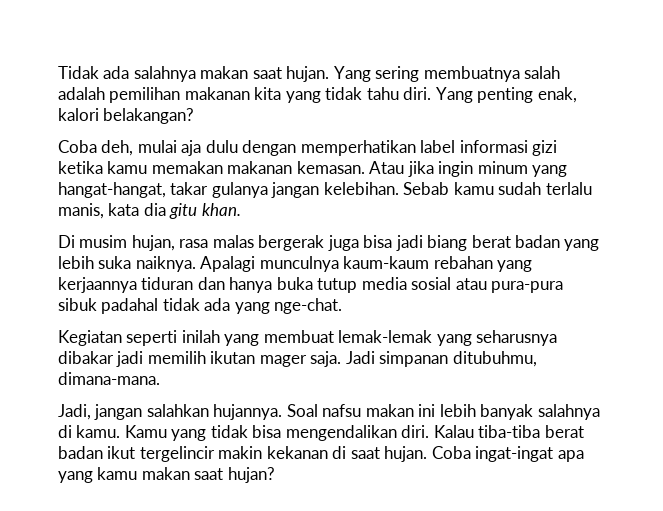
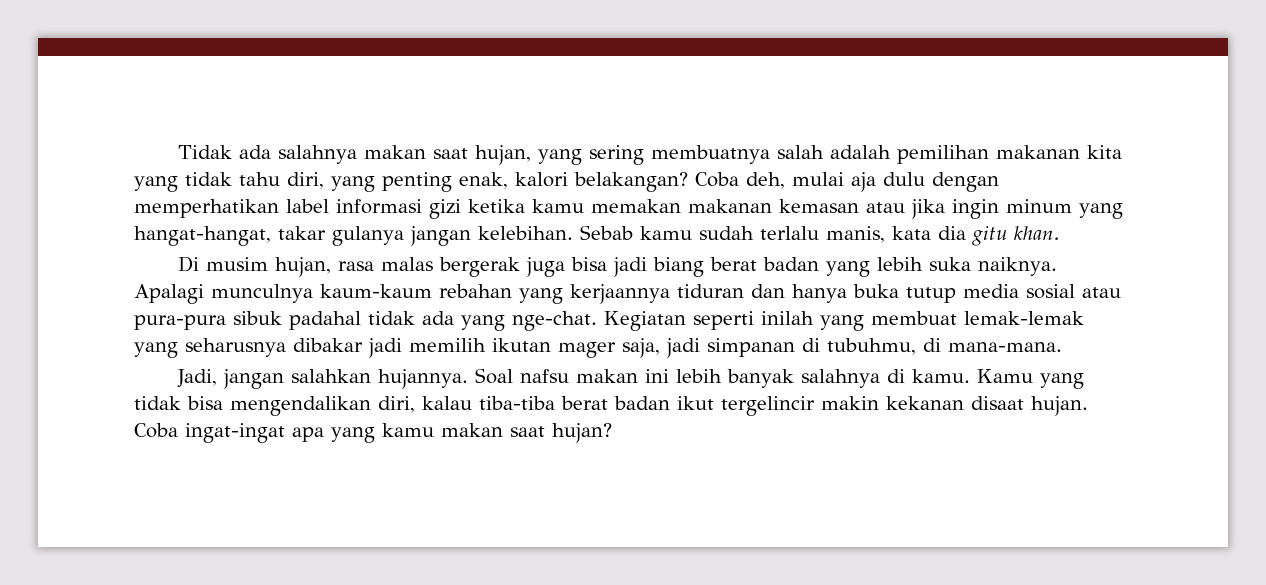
- Tidak ada salahnya makan saat hujan. Yang sering membuatnya salah adalah pemilihan makanan kita yang tidak tahu diri. Yang penting enak, kalori belakangan?
- Coba deh, mulai aja dulu dengan memperhatikan label informasi gizi ketika kamu memakan makanan kemasan. Atau jika ingin minum yang hangat-hangat, takar gulanya jangan kelebihan.
+ Tidak ada salahnya makan saat hujan, yang sering membuatnya salah adalah pemilihan makanan kita yang tidak tahu diri, yang penting enak, kalori belakangan? Coba deh, mulai aja dulu dengan memperhatikan label informasi gizi ketika kamu memakan makanan kemasan atau jika ingin minum yang hangat-hangat, takar gulanya jangan kelebihan.
- Apalagi munculnya kaum-kaum rebahan yang kerjaannya tiduran dan hanya buka tutup media sosial atau pura-pura sibuk padahal tidak ada yang nge-chat.
- Kegiatan seperti inilah yang membuat lemak-lemak yang seharusnya dibakar jadi memilih ikutan mager saja. Jadi simpanan ditubuhmu, dimana-mana.
+ Apalagi munculnya kaum-kaum rebahan yang kerjaannya tiduran dan hanya buka tutup media sosial atau pura-pura sibuk padahal tidak ada yang nge-chat. Kegiatan seperti inilah yang membuat lemak-lemak yang seharusnya dibakar jadi memilih ikutan mager saja, jadi simpanan di tubuhmu, di mana-mana.
- Kamu yang tidak bisa mengendalikan diri. Kalau tiba-tiba berat badan ikut tergelincir makin kekanan di saat hujan.
+ Kamu yang tidak bisa mengendalikan diri, kalau tiba-tiba berat badan ikut tergelincir makin kekanan disaat hujan.

